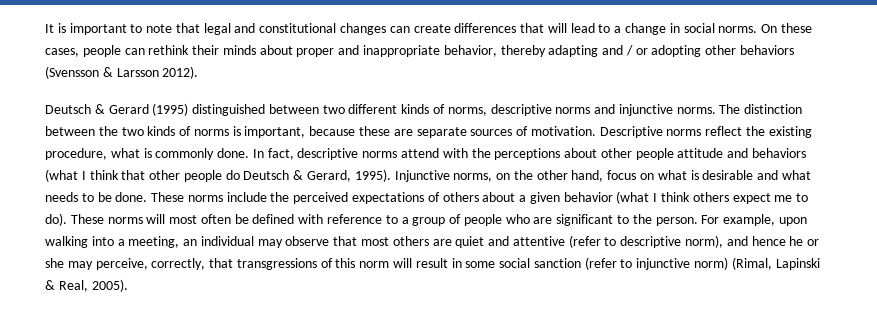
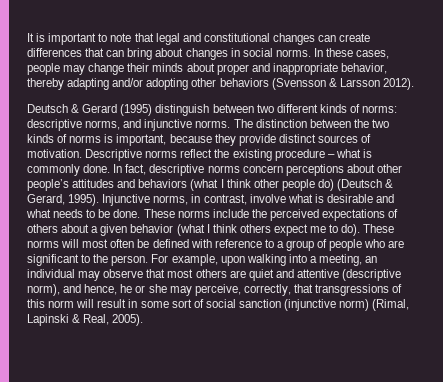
- It is important to note that legal and constitutional changes can create differences that will lead to a change in social norms.
+ It is important to note that legal and constitutional changes can create differences that can bring about changes in social norms.
- On these cases, people can rethink their minds about proper and inappropriate behavior, thereby adapting and / or adopting other behaviors (Svensson & Larsson 2012).
+ In these cases, people may change their minds about proper and inappropriate behavior, thereby adapting and/or adopting other behaviors (Svensson & Larsson 2012).
- Deutsch & Gerard (1995) distinguished between two different kinds of norms, descriptive norms and injunctive norms.
+ Deutsch & Gerard (1995) distinguish between two different kinds of norms: descriptive norms, and injunctive norms.
- The distinction between the two kinds of norms is important, because these are separate sources of motivation.
+ The distinction between the two kinds of norms is important, because they provide distinct sources of motivation.
- Descriptive norms reflect the existing procedure, what is commonly done.
+ Descriptive norms reflect the existing procedure – what is commonly done.
- In fact, descriptive norms attend with the perceptions about other people attitude and behaviors (what I think that other people do Deutsch & Gerard, 1995).
+ In fact, descriptive norms concern perceptions about other people’s attitudes and behaviors (what I think other people do) (Deutsch & Gerard, 1995).
- Injunctive norms, on the other hand, focus on what is desirable and what needs to be done.
+ Injunctive norms, in contrast, involve what is desirable and what needs to be done.
- For example, upon walking into a meeting, an individual may observe that most others are quiet and attentive (refer to descriptive norm), and hence he or she may perceive, correctly, that transgressions of this norm will result in some social sanction (refer to injunctive norm) (Rimal, Lapinski & Real, 2005).
+ For example, upon walking into a meeting, an individual may observe that most others are quiet and attentive (descriptive norm), and hence, he or she may perceive, correctly, that transgressions of this norm will result in some sort of social sanction (injunctive norm) (Rimal, Lapinski & Real, 2005).

